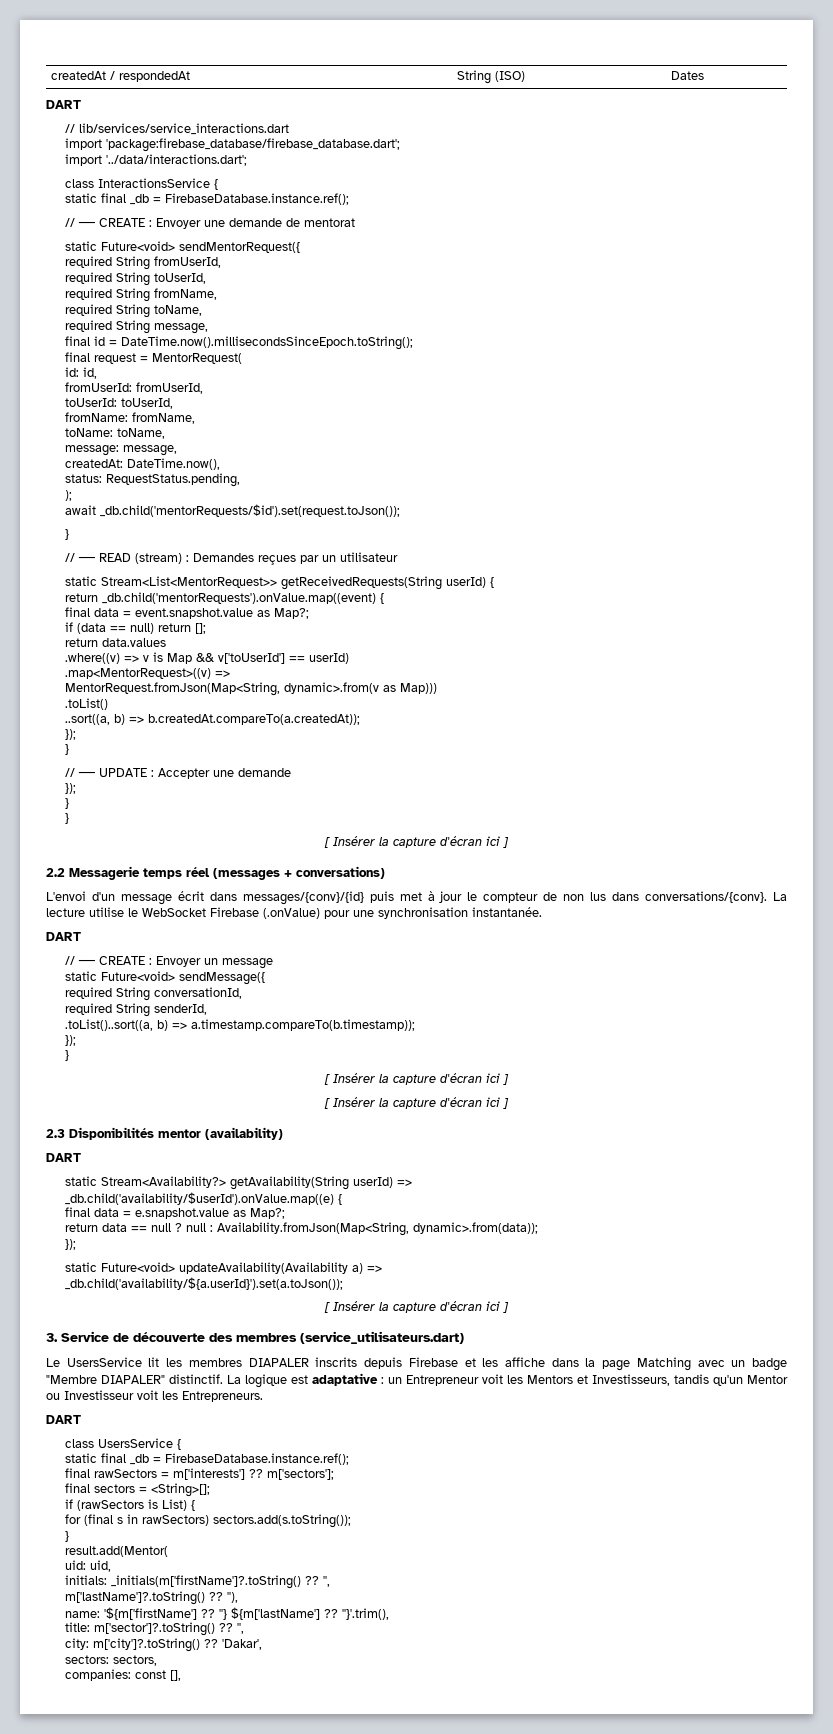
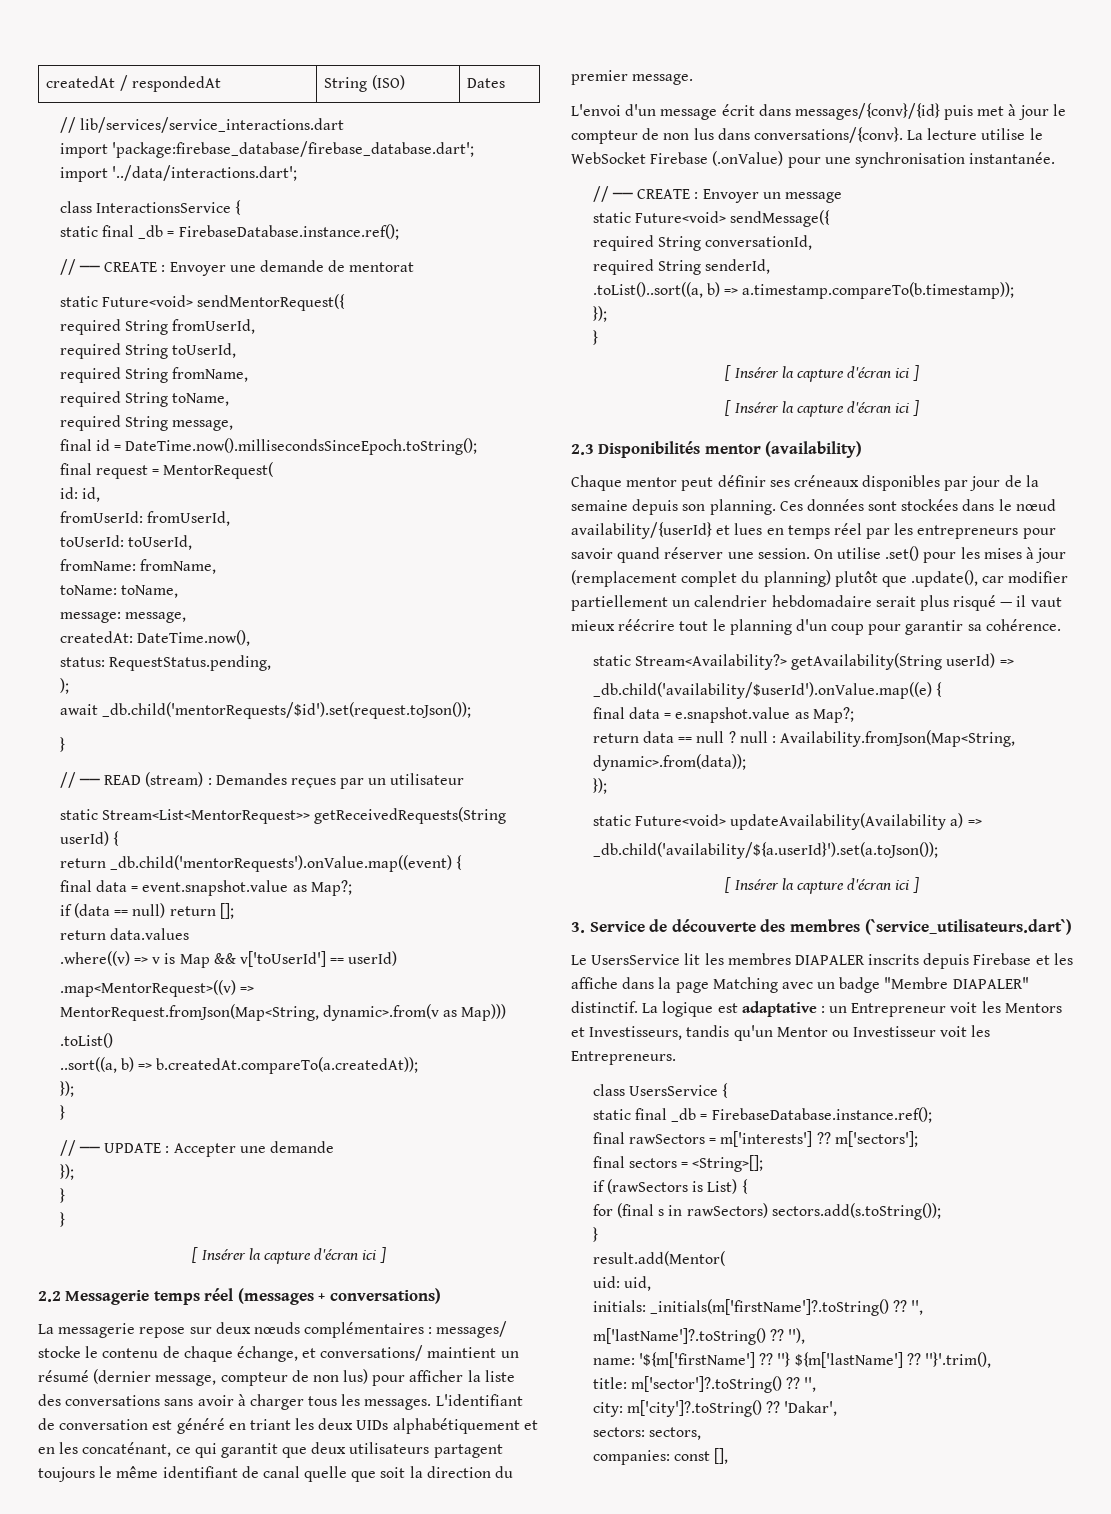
  createdAt / respondedAt | String (ISO) | Dates
- DART
+ La messagerie repose sur deux nœuds complémentaires : messages/ stocke le contenu de chaque échange, et conversations/ maintient un résumé (dernier message, compteur de non lus) pour afficher la liste des conversations sans avoir à charger tous les messages. L'identifiant de conversation est généré en triant les deux UIDs alphabétiquement et en les concaténant, ce qui garantit que deux utilisateurs partagent toujours le même identifiant de canal quelle que soit la direction du premier message.
  La lecture utilise le WebSocket Firebase (.onValue) pour une synchronisation instantanée.
- DART
  2.3 Disponibilités mentor (availability)
- DART
+ Chaque mentor peut définir ses créneaux disponibles par jour de la semaine depuis son planning. Ces données sont stockées dans le nœud availability/{userId} et lues en temps réel par les entrepreneurs pour savoir quand réserver une session. On utilise .set() pour les mises à jour (remplacement complet du planning) plutôt que .update(), car modifier partiellement un calendrier hebdomadaire serait plus risqué — il vaut mieux réécrire tout le planning d'un coup pour garantir sa cohérence.
- 3. Service de découverte des membres (service_utilisateurs.dart)
+ 3. Service de découverte des membres (`service_utilisateurs.dart`)
  La logique est adaptative : un Entrepreneur voit les Mentors et Investisseurs, tandis qu'un Mentor ou Investisseur voit les Entrepreneurs.
- DART

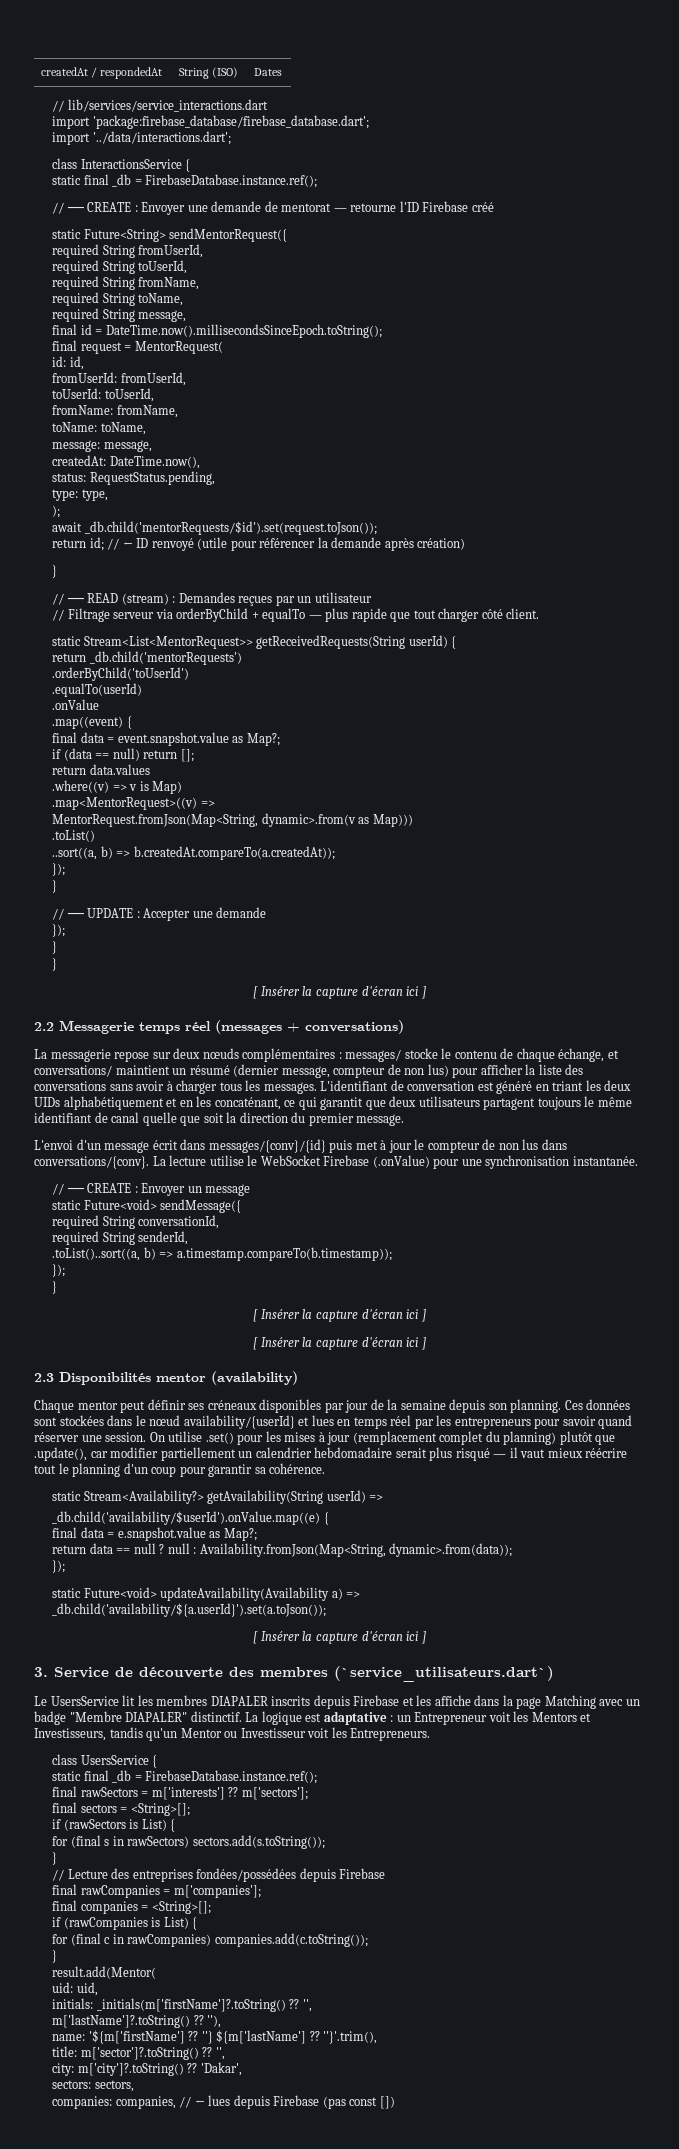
- // ── CREATE : Envoyer une demande de mentorat
- static Future<void> sendMentorRequest({
+ // ── CREATE : Envoyer une demande de mentorat — retourne l'ID Firebase créé
+ static Future<String> sendMentorRequest({
+ type: type,
+ return id; // ← ID renvoyé (utile pour référencer la demande après création)
+ // Filtrage serveur via orderByChild + equalTo — plus rapide que tout charger côté client.
- return _db.child('mentorRequests').onValue.map((event) {
+ return _db.child('mentorRequests')
+ .orderByChild('toUserId')
+ .equalTo(userId)
+ .onValue
+ .map((event) {
- .where((v) => v is Map && v['toUserId'] == userId)
+ .where((v) => v is Map)
+ // Lecture des entreprises fondées/possédées depuis Firebase
+ final rawCompanies = m['companies'];
+ final companies = <String>[];
+ if (rawCompanies is List) {
+ for (final c in rawCompanies) companies.add(c.toString());
+ }
- companies: const [],
+ companies: companies, // ← lues depuis Firebase (pas const [])

